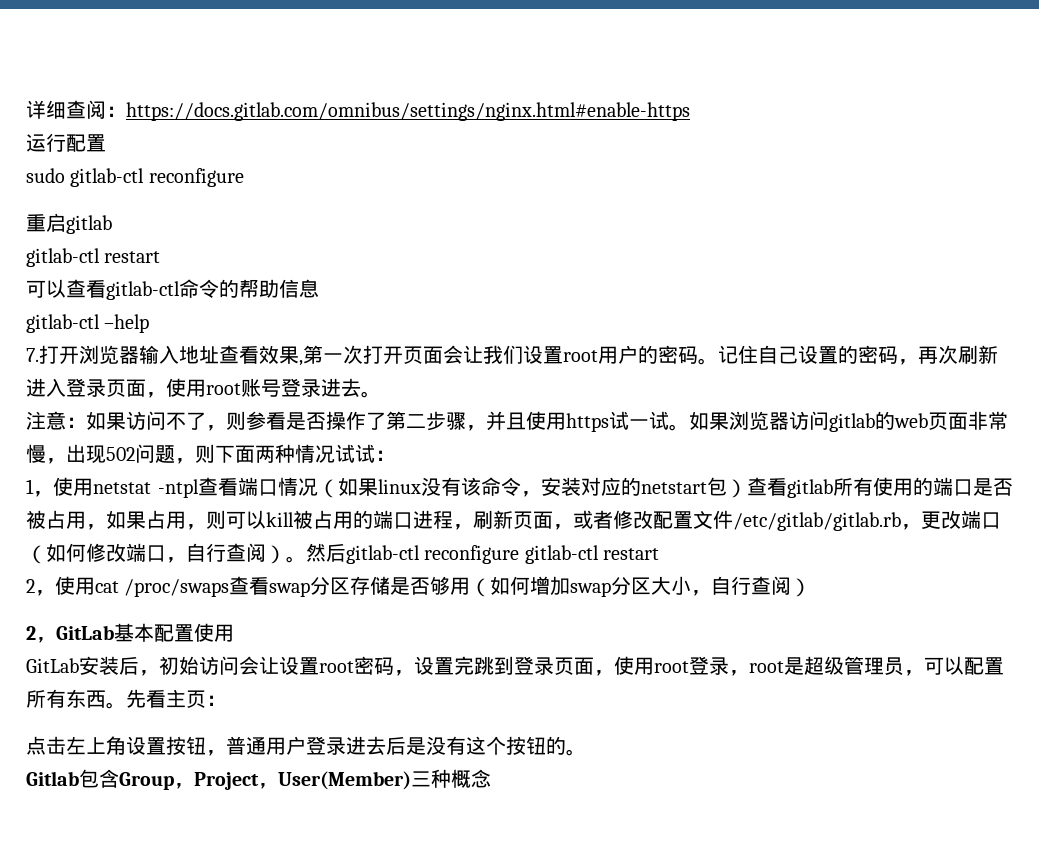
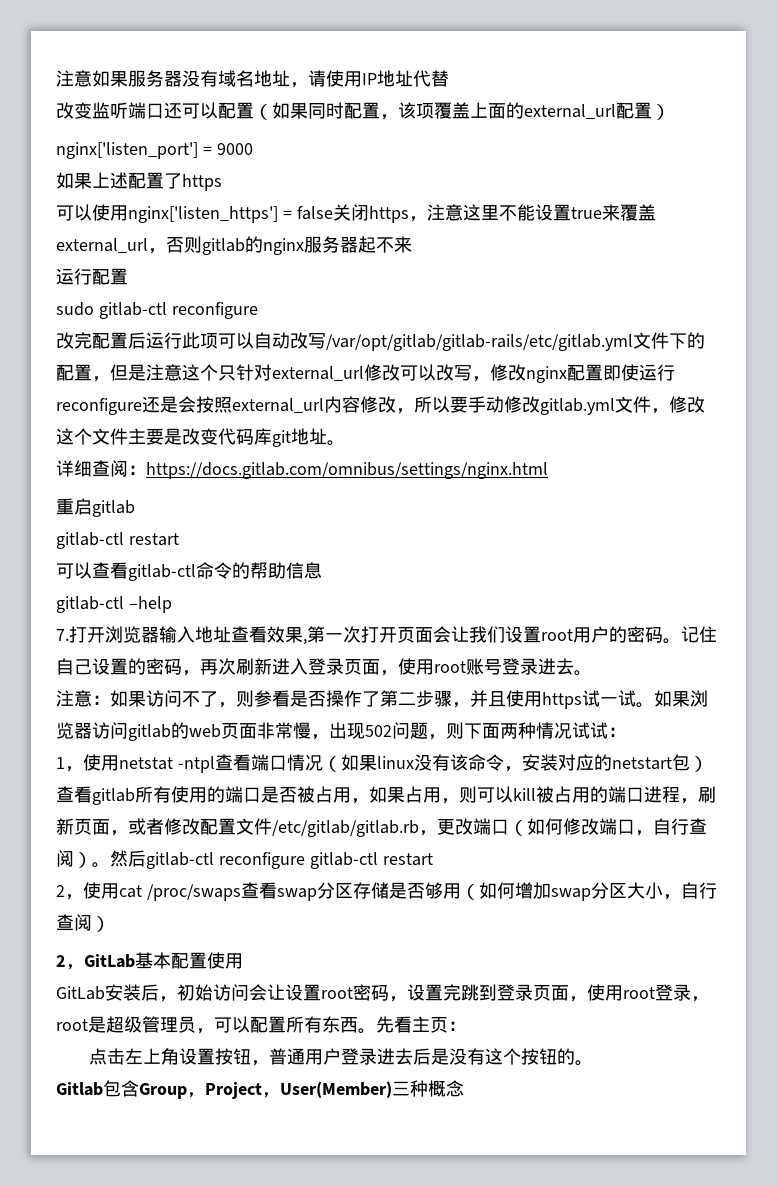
- 详细查阅：https://docs.gitlab.com/omnibus/settings/nginx.html#enable-https
+ 注意如果服务器没有域名地址，请使用IP地址代替
+ 改变监听端口还可以配置（如果同时配置，该项覆盖上面的external_url配置）
+ nginx['listen_port'] = 9000
+ 如果上述配置了https
+ 可以使用nginx['listen_https'] = false关闭https，注意这里不能设置true来覆盖external_url，否则gitlab的nginx服务器起不来
+ 改完配置后运行此项可以自动改写/var/opt/gitlab/gitlab-rails/etc/gitlab.yml文件下的配置，但是注意这个只针对external_url修改可以改写，修改nginx配置即使运行reconfigure还是会按照external_url内容修改，所以要手动修改gitlab.yml文件，修改这个文件主要是改变代码库git地址。
+ 详细查阅：https://docs.gitlab.com/omnibus/settings/nginx.html

